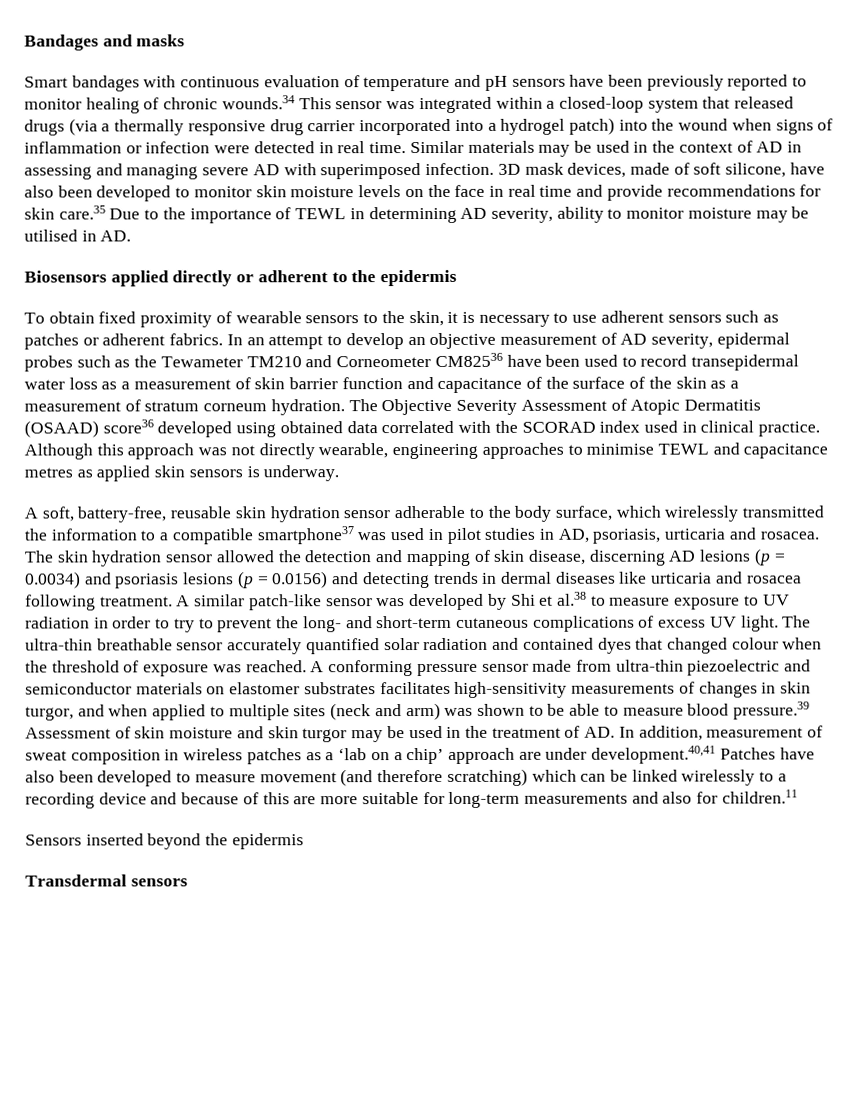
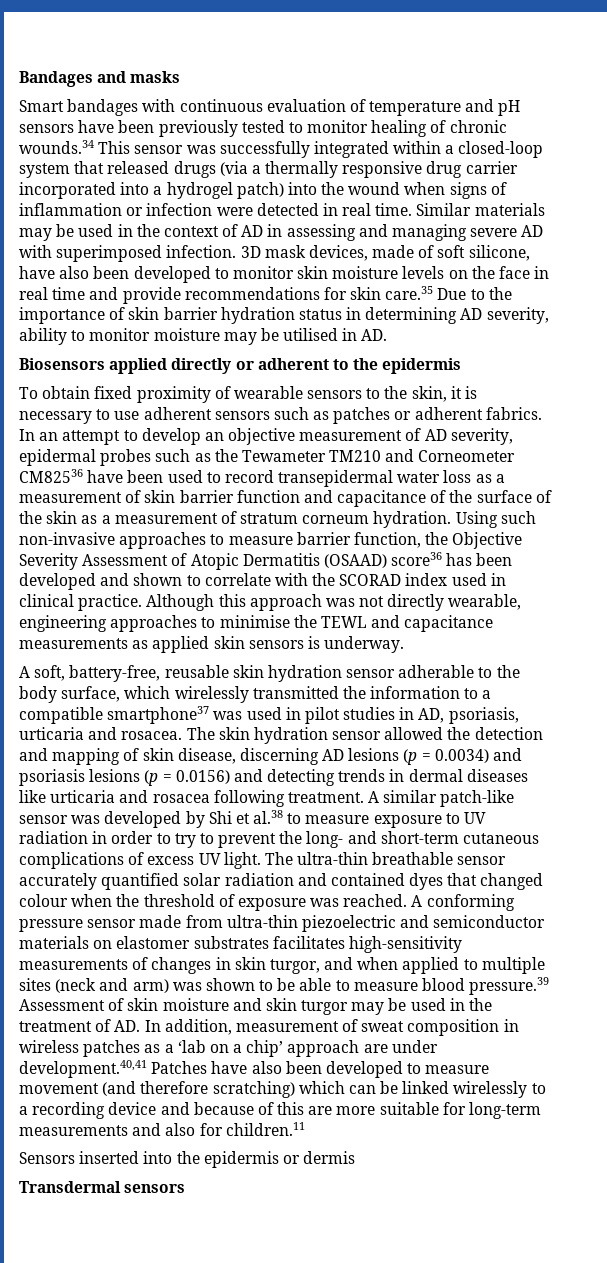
- Smart bandages with continuous evaluation of temperature and pH sensors have been previously reported to monitor healing of chronic wounds.34 This sensor was integrated within a closed‐loop system that released drugs (via a thermally responsive drug carrier incorporated into a hydrogel patch) into the wound when signs of inflammation or infection were detected in real time.
+ Smart bandages with continuous evaluation of temperature and pH sensors have been previously tested to monitor healing of chronic wounds.34 This sensor was successfully integrated within a closed‐loop system that released drugs (via a thermally responsive drug carrier incorporated into a hydrogel patch) into the wound when signs of inflammation or infection were detected in real time.
- 3D mask devices, made of soft silicone, have also been developed to monitor skin moisture levels on the face in real time and provide recommendations for skin care.35 Due to the importance of TEWL in determining AD severity, ability to monitor moisture may be utilised in AD.
+ 3D mask devices, made of soft silicone, have also been developed to monitor skin moisture levels on the face in real time and provide recommendations for skin care.35 Due to the importance of skin barrier hydration status in determining AD severity, ability to monitor moisture may be utilised in AD.
- The Objective Severity Assessment of Atopic Dermatitis (OSAAD) score36 developed using obtained data correlated with the SCORAD index used in clinical practice.
+ Using such non-invasive approaches to measure barrier function, the Objective Severity Assessment of Atopic Dermatitis (OSAAD) score36 has been developed and shown to correlate with the SCORAD index used in clinical practice.
- Although this approach was not directly wearable, engineering approaches to minimise TEWL and capacitance metres as applied skin sensors is underway.
+ Although this approach was not directly wearable, engineering approaches to minimise the TEWL and capacitance measurements as applied skin sensors is underway.
- Sensors inserted beyond the epidermis
+ Sensors inserted into the epidermis or dermis

